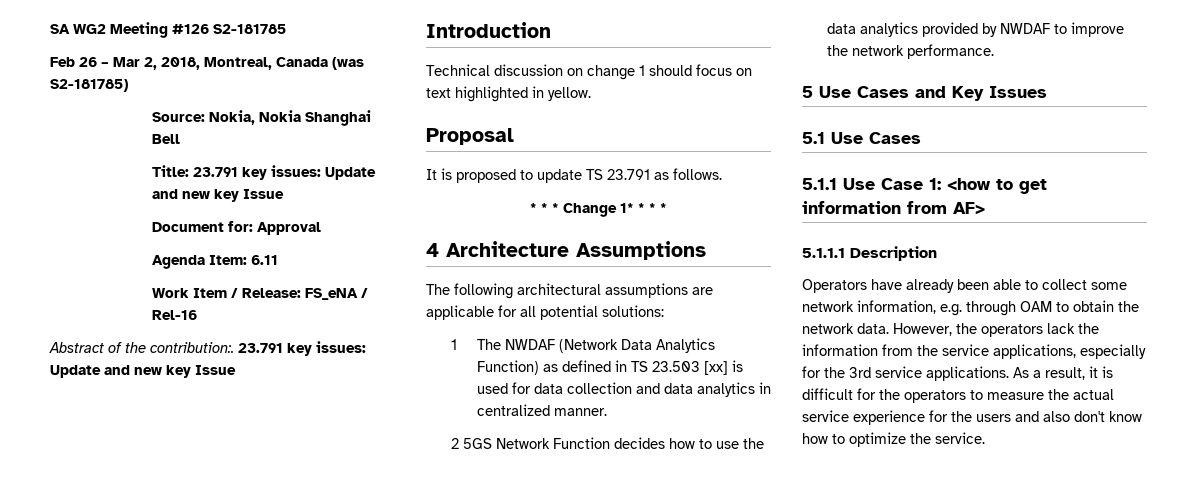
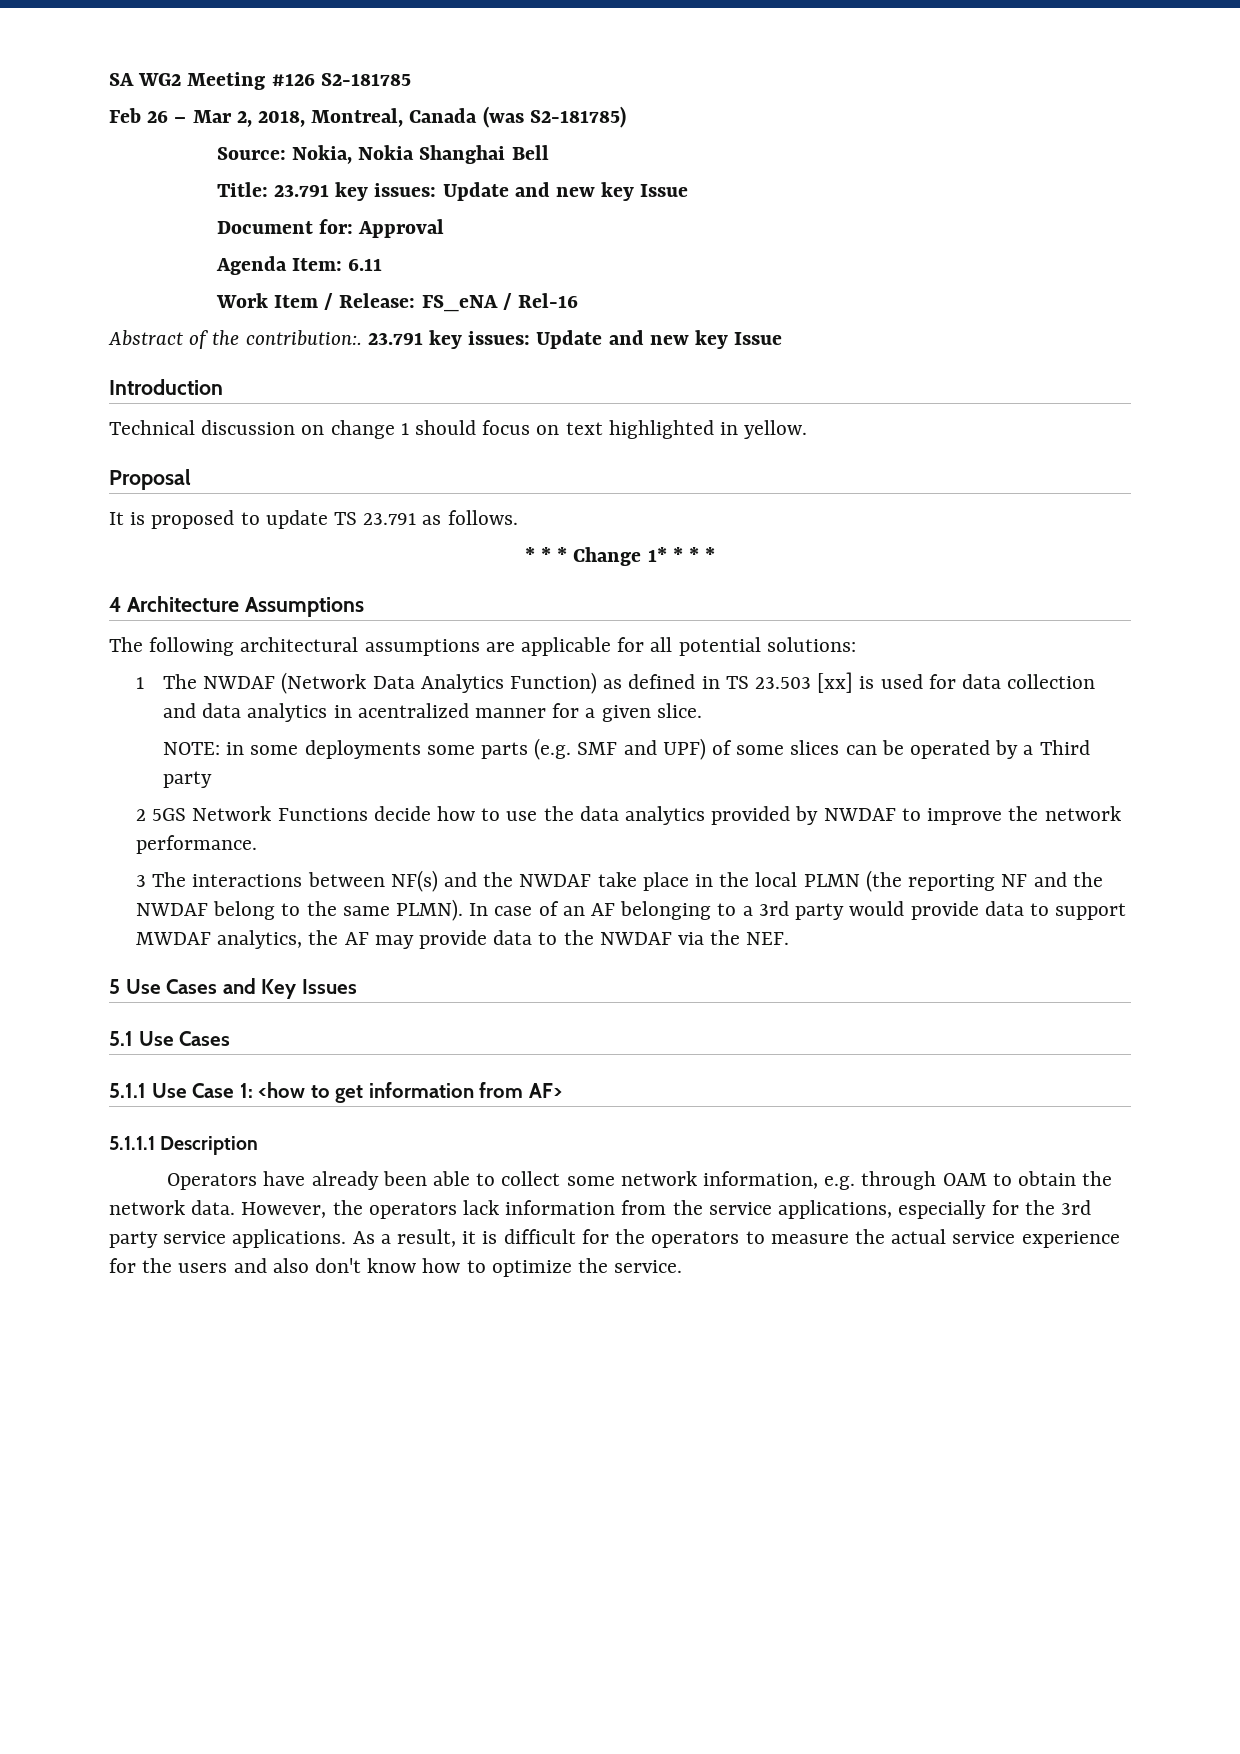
- 1 The NWDAF (Network Data Analytics Function) as defined in TS 23.503 [xx] is used for data collection and data analytics in centralized manner.
+ 1 The NWDAF (Network Data Analytics Function) as defined in TS 23.503 [xx] is used for data collection and data analytics in acentralized manner for a given slice.
+ NOTE: in some deployments some parts (e.g. SMF and UPF) of some slices can be operated by a Third party
- 2 5GS Network Function decides how to use the data analytics provided by NWDAF to improve the network performance.
+ 2 5GS Network Functions decide how to use the data analytics provided by NWDAF to improve the network performance.
+ 3 The interactions between NF(s) and the NWDAF take place in the local PLMN (the reporting NF and the NWDAF belong to the same PLMN). In case of an AF belonging to a 3rd party would provide data to support MWDAF analytics, the AF may provide data to the NWDAF via the NEF.
- However, the operators lack the information from the service applications, especially for the 3rd service applications.
+ However, the operators lack information from the service applications, especially for the 3rd party service applications.

